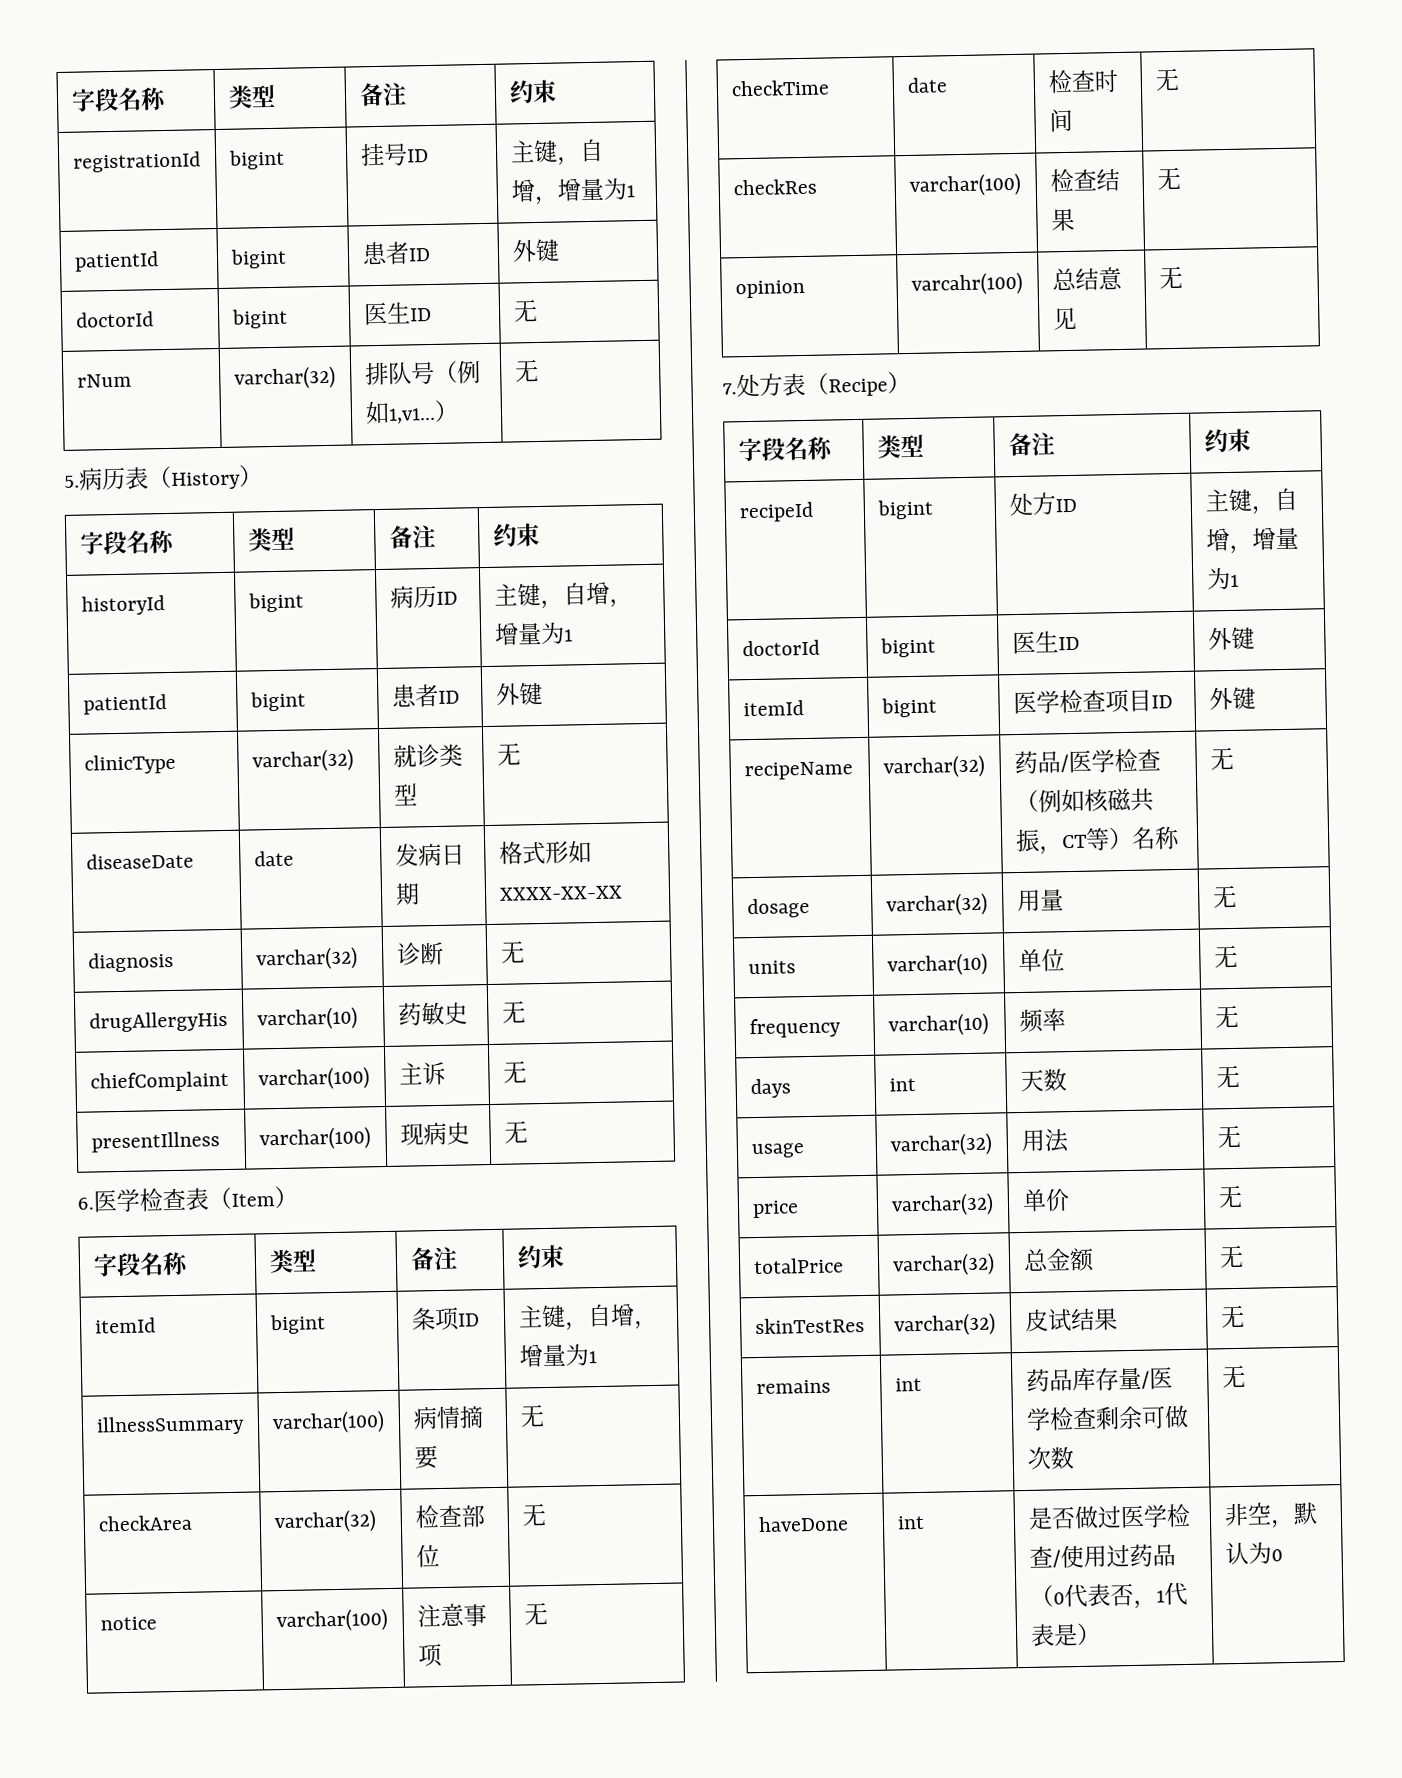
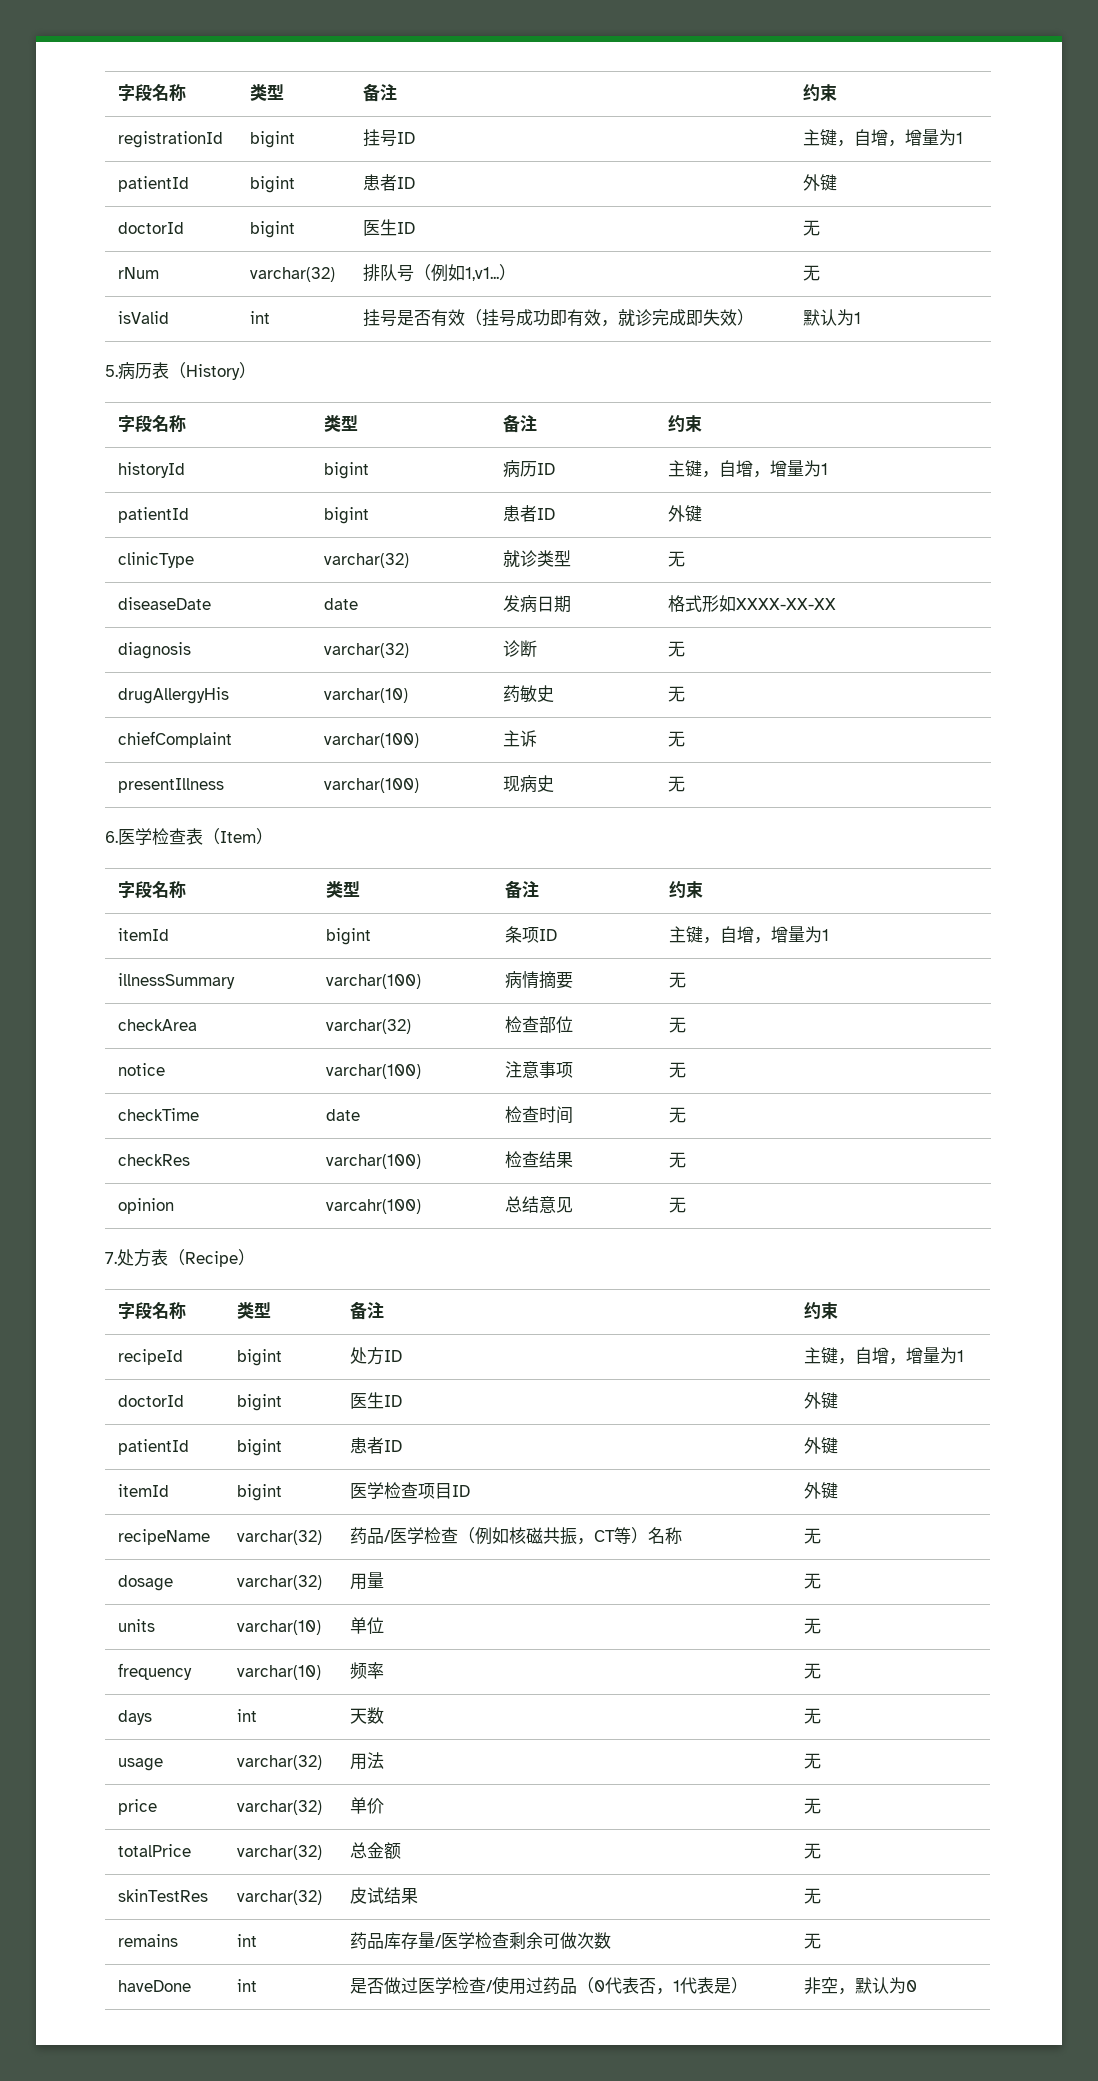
+ isValid | int | 挂号是否有效（挂号成功即有效，就诊完成即失效） | 默认为1
  doctorId | bigint | 医生ID | 外键
+ patientId | bigint | 患者ID | 外键

